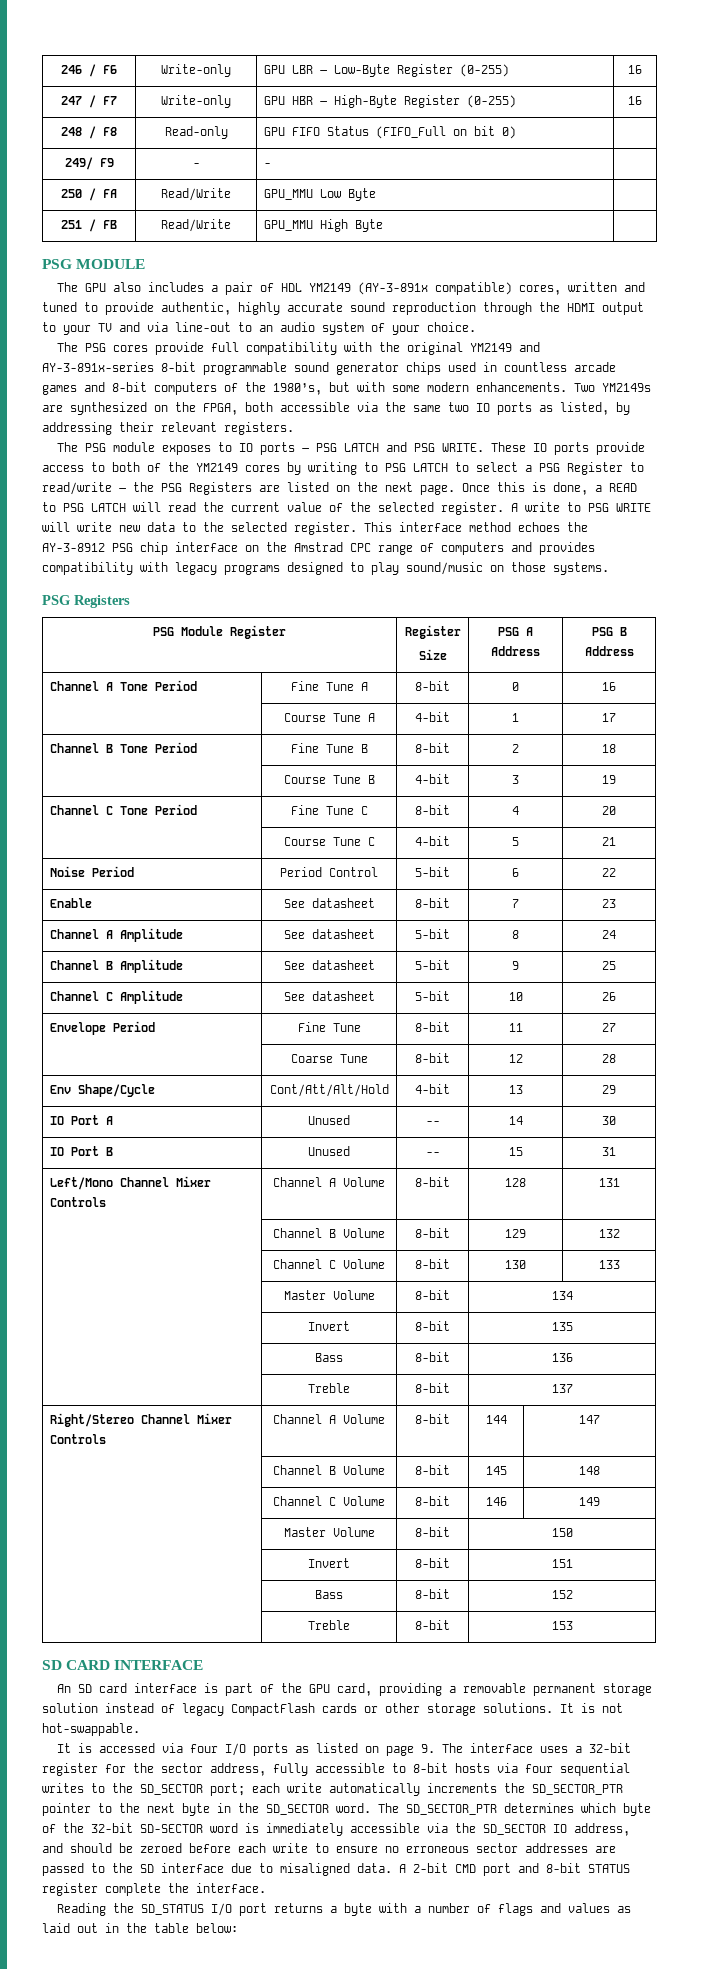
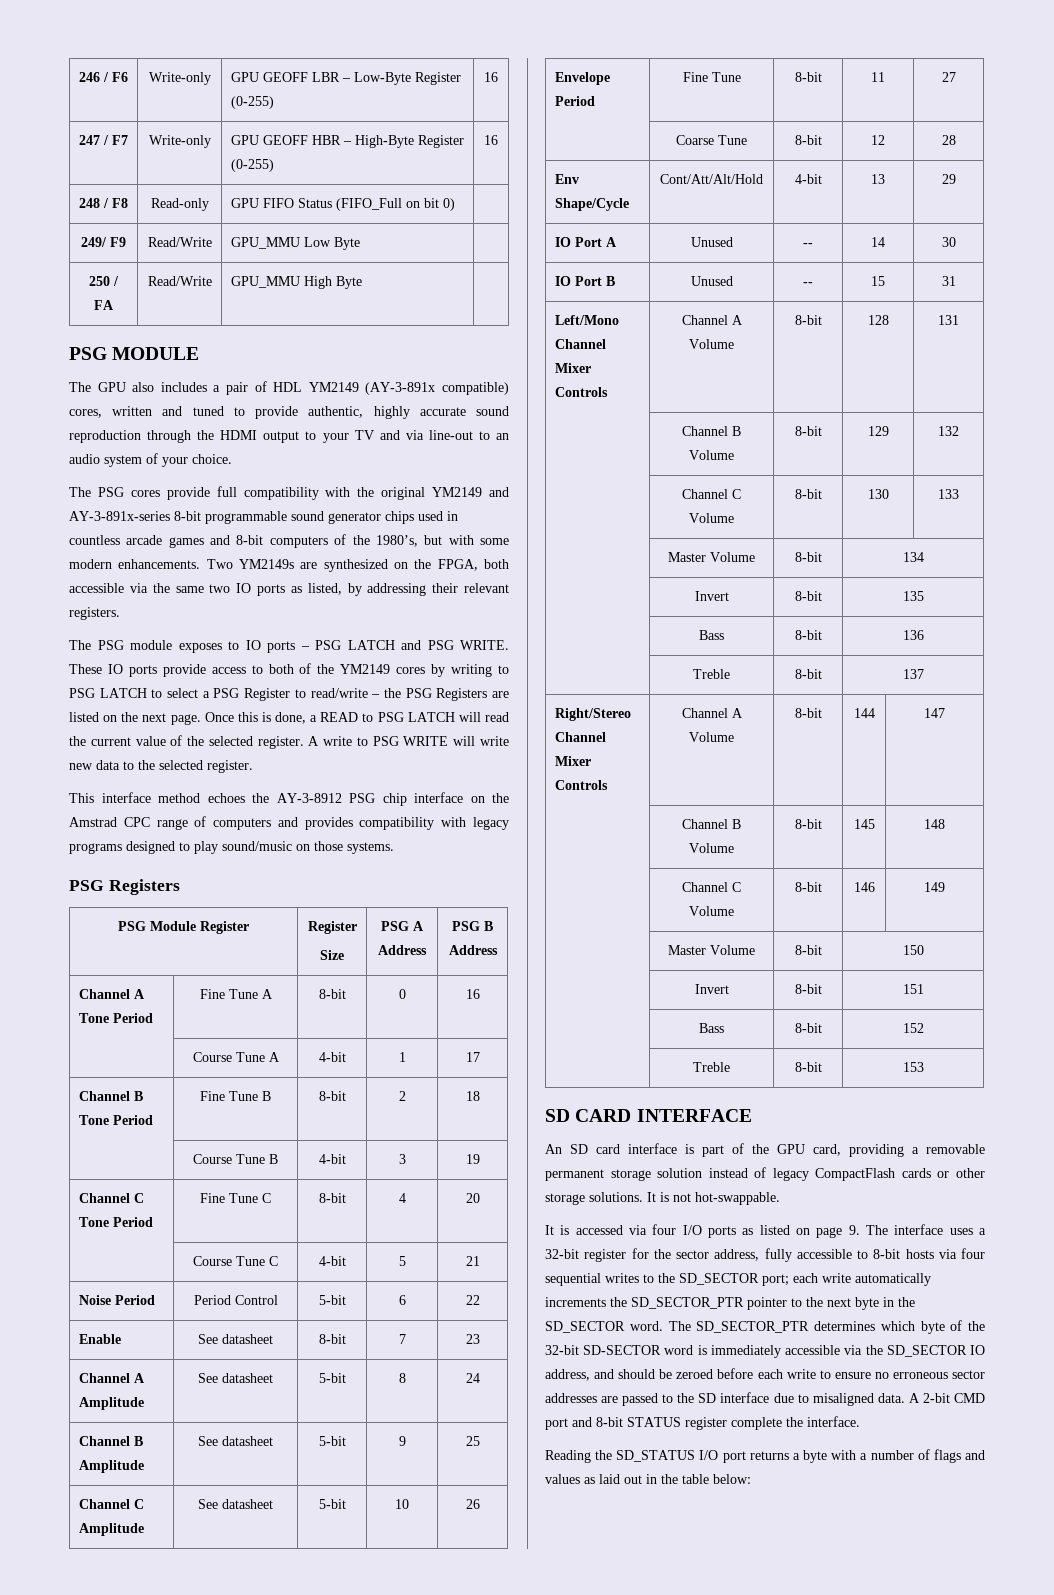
- 246 / F6 | Write-only | GPU LBR – Low-Byte Register (0-255) | 16
+ 246 / F6 | Write-only | GPU GEOFF LBR – Low-Byte Register (0-255) | 16
- 247 / F7 | Write-only | GPU HBR – High-Byte Register (0-255) | 16
+ 247 / F7 | Write-only | GPU GEOFF HBR – High-Byte Register (0-255) | 16
- 249/ F9 | - | - |
- 250 / FA | Read/Write | GPU_MMU Low Byte |
+ 249/ F9 | Read/Write | GPU_MMU Low Byte |
- 251 / FB | Read/Write | GPU_MMU High Byte |
+ 250 / FA | Read/Write | GPU_MMU High Byte |
- A write to PSG WRITE will write new data to the selected register. This interface method echoes the AY-3-8912 PSG chip interface on the Amstrad CPC range of computers and provides compatibility with legacy programs designed to play sound/music on those systems.
+ A write to PSG WRITE will write new data to the selected register.
+ This interface method echoes the AY-3-8912 PSG chip interface on the Amstrad CPC range of computers and provides compatibility with legacy programs designed to play sound/music on those systems.

